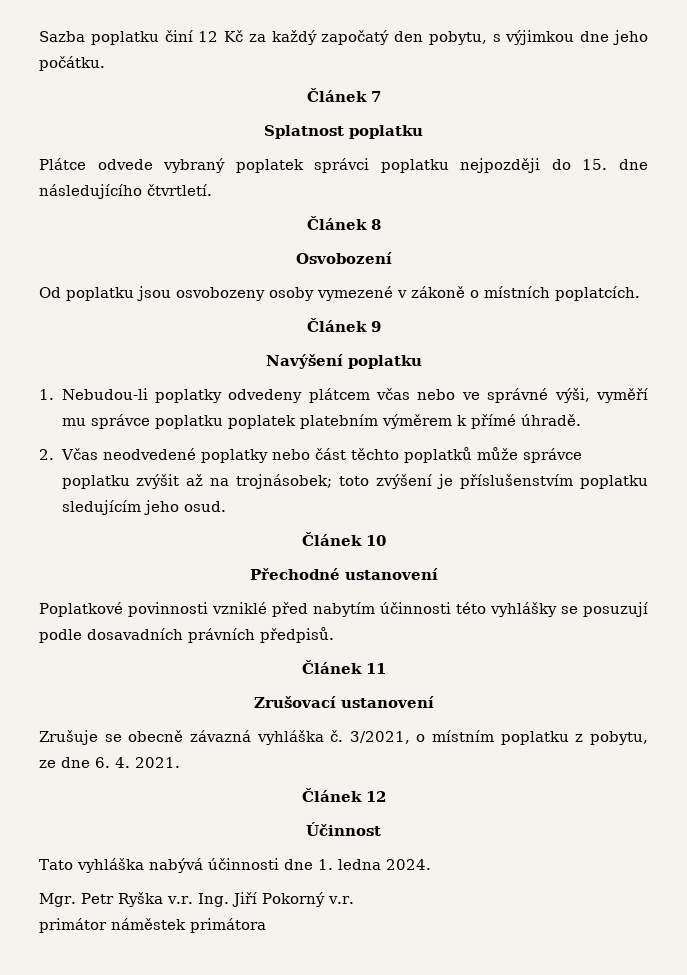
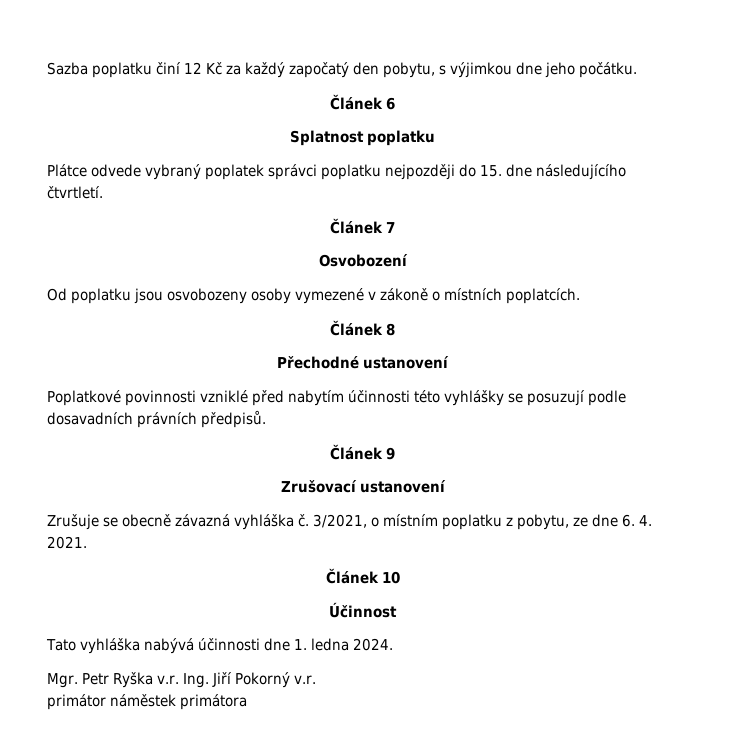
- Článek 7
+ Článek 6
- Článek 8
+ Článek 7
- Článek 9
- Navýšení poplatku
- 1. Nebudou-li poplatky odvedeny plátcem včas nebo ve správné výši, vyměří mu správce poplatku poplatek platebním výměrem k přímé úhradě.
- 2. Včas neodvedené poplatky nebo část těchto poplatků může správce poplatku zvýšit až na trojnásobek; toto zvýšení je příslušenstvím poplatku sledujícím jeho osud.
- Článek 10
+ Článek 8
- Článek 11
+ Článek 9
- Článek 12
+ Článek 10

